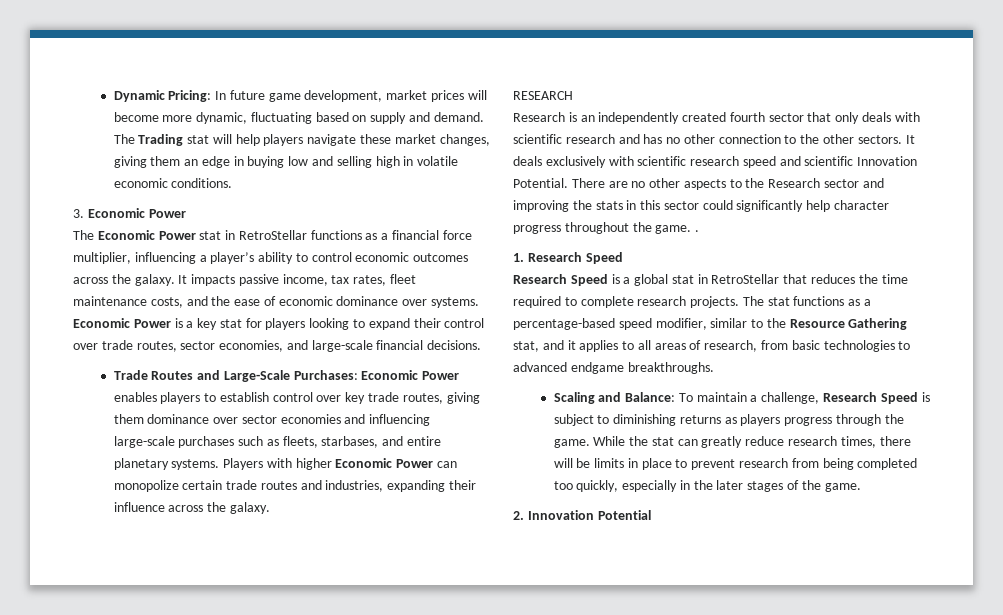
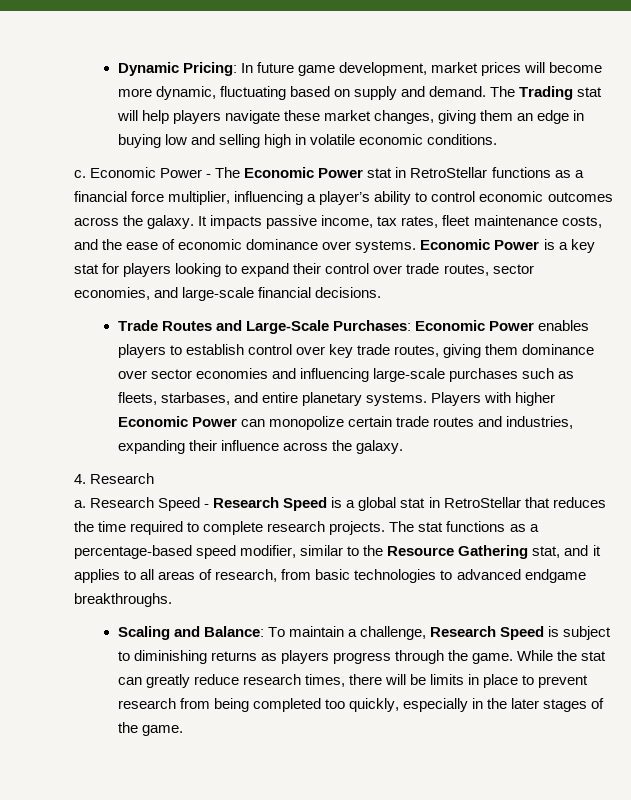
- 3. Economic Power
- The Economic Power stat in RetroStellar functions as a financial force multiplier, influencing a player’s ability to control economic outcomes across the galaxy.
+ c. Economic Power - The Economic Power stat in RetroStellar functions as a financial force multiplier, influencing a player’s ability to control economic outcomes across the galaxy.
- RESEARCH
- Research is an independently created fourth sector that only deals with scientific research and has no other connection to the other sectors. It deals exclusively with scientific research speed and scientific Innovation Potential. There are no other aspects to the Research sector and improving the stats in this sector could significantly help character progress throughout the game. .
- 1. Research Speed
- Research Speed is a global stat in RetroStellar that reduces the time required to complete research projects.
+ 4. Research
+ a. Research Speed - Research Speed is a global stat in RetroStellar that reduces the time required to complete research projects.
- 2. Innovation Potential

